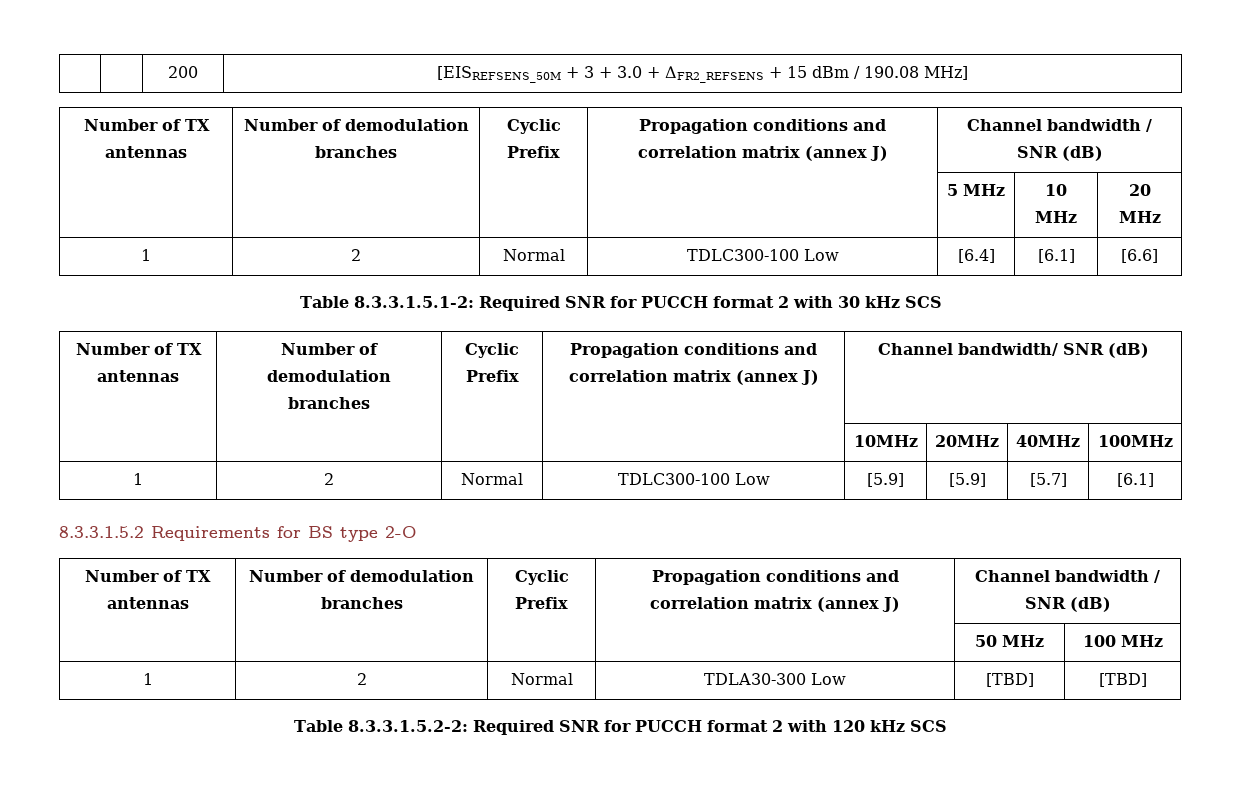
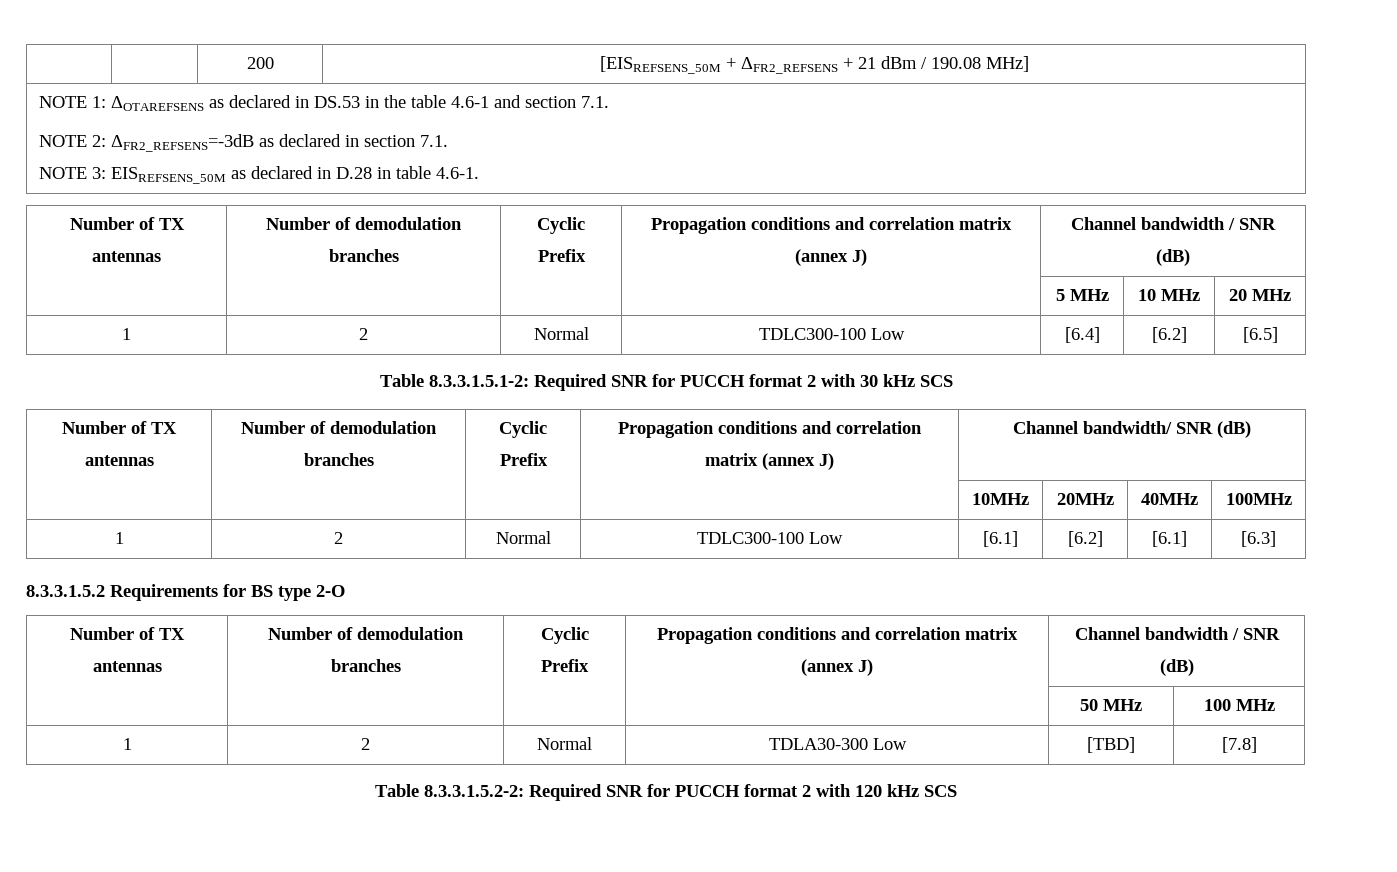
- | | 200 | [EISREFSENS_50M + 3 + 3.0 + ΔFR2_REFSENS + 15 dBm / 190.08 MHz]
+ | | 200 | [EISREFSENS_50M + ΔFR2_REFSENS + 21 dBm / 190.08 MHz]
+ NOTE 1: ΔOTAREFSENS as declared in DS.53 in the table 4.6-1 and section 7.1.
+ NOTE 2: ΔFR2_REFSENS=-3dB as declared in section 7.1.
+ NOTE 3: EISREFSENS_50M as declared in D.28 in table 4.6-1.
- 1 | 2 | Normal | TDLC300-100 Low | [6.4] | [6.1] | [6.6]
+ 1 | 2 | Normal | TDLC300-100 Low | [6.4] | [6.2] | [6.5]
- 1 | 2 | Normal | TDLC300-100 Low | [5.9] | [5.9] | [5.7] | [6.1]
+ 1 | 2 | Normal | TDLC300-100 Low | [6.1] | [6.2] | [6.1] | [6.3]
- 1 | 2 | Normal | TDLA30-300 Low | [TBD] | [TBD]
+ 1 | 2 | Normal | TDLA30-300 Low | [TBD] | [7.8]

